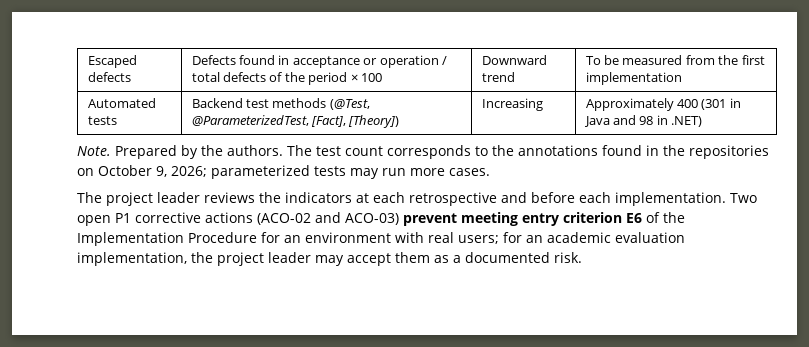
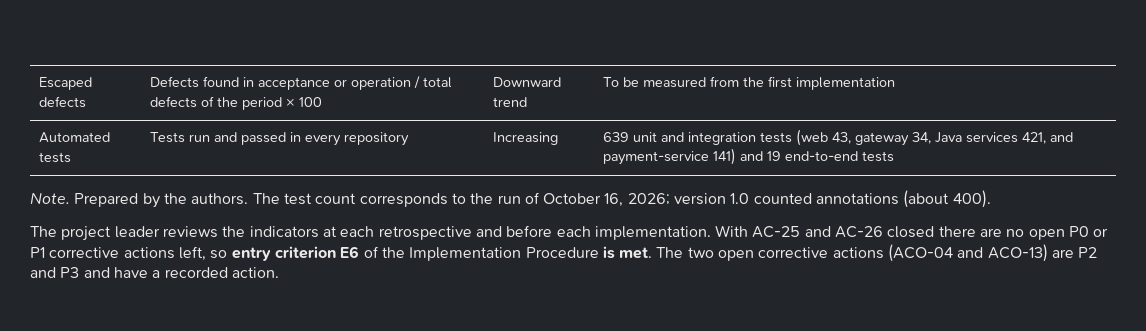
- Automated tests | Backend test methods (@Test, @ParameterizedTest, [Fact], [Theory]) | Increasing | Approximately 400 (301 in Java and 98 in .NET)
+ Automated tests | Tests run and passed in every repository | Increasing | 639 unit and integration tests (web 43, gateway 34, Java services 421, and payment-service 141) and 19 end-to-end tests
- The test count corresponds to the annotations found in the repositories on October 9, 2026; parameterized tests may run more cases.
+ The test count corresponds to the run of October 16, 2026; version 1.0 counted annotations (about 400).
- Two open P1 corrective actions (ACO-02 and ACO-03) prevent meeting entry criterion E6 of the Implementation Procedure for an environment with real users; for an academic evaluation implementation, the project leader may accept them as a documented risk.
+ With AC-25 and AC-26 closed there are no open P0 or P1 corrective actions left, so entry criterion E6 of the Implementation Procedure is met. The two open corrective actions (ACO-04 and ACO-13) are P2 and P3 and have a recorded action.

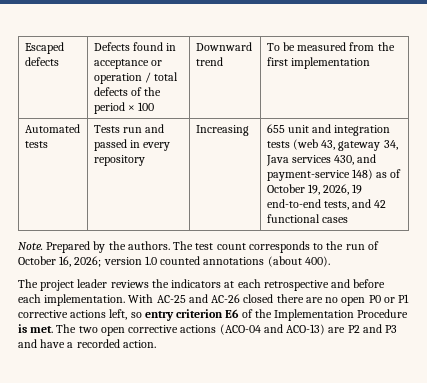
- Automated tests | Tests run and passed in every repository | Increasing | 639 unit and integration tests (web 43, gateway 34, Java services 421, and payment-service 141) and 19 end-to-end tests
+ Automated tests | Tests run and passed in every repository | Increasing | 655 unit and integration tests (web 43, gateway 34, Java services 430, and payment-service 148) as of October 19, 2026, 19 end-to-end tests, and 42 functional cases

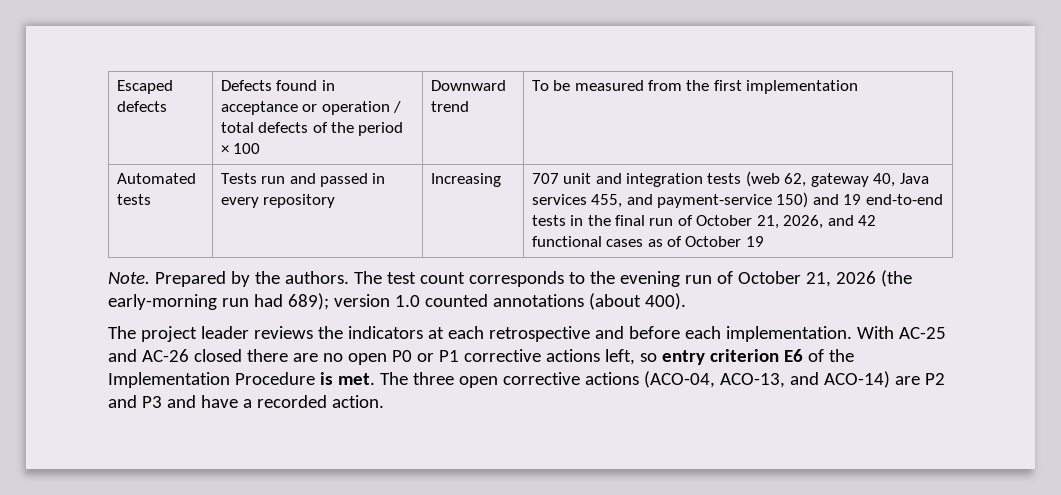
- 655 unit and integration tests (web 43, gateway 34, Java services 430, and payment-service 148) as of October 19, 2026, 19 end-to-end tests, and 42 functional cases
+ 707 unit and integration tests (web 62, gateway 40, Java services 455, and payment-service 150) and 19 end-to-end tests in the final run of October 21, 2026, and 42 functional cases as of October 19
- The test count corresponds to the run of October 16, 2026; version 1.0 counted annotations (about 400).
+ The test count corresponds to the evening run of October 21, 2026 (the early-morning run had 689); version 1.0 counted annotations (about 400).
- The two open corrective actions (ACO-04 and ACO-13) are P2 and P3 and have a recorded action.
+ The three open corrective actions (ACO-04, ACO-13, and ACO-14) are P2 and P3 and have a recorded action.

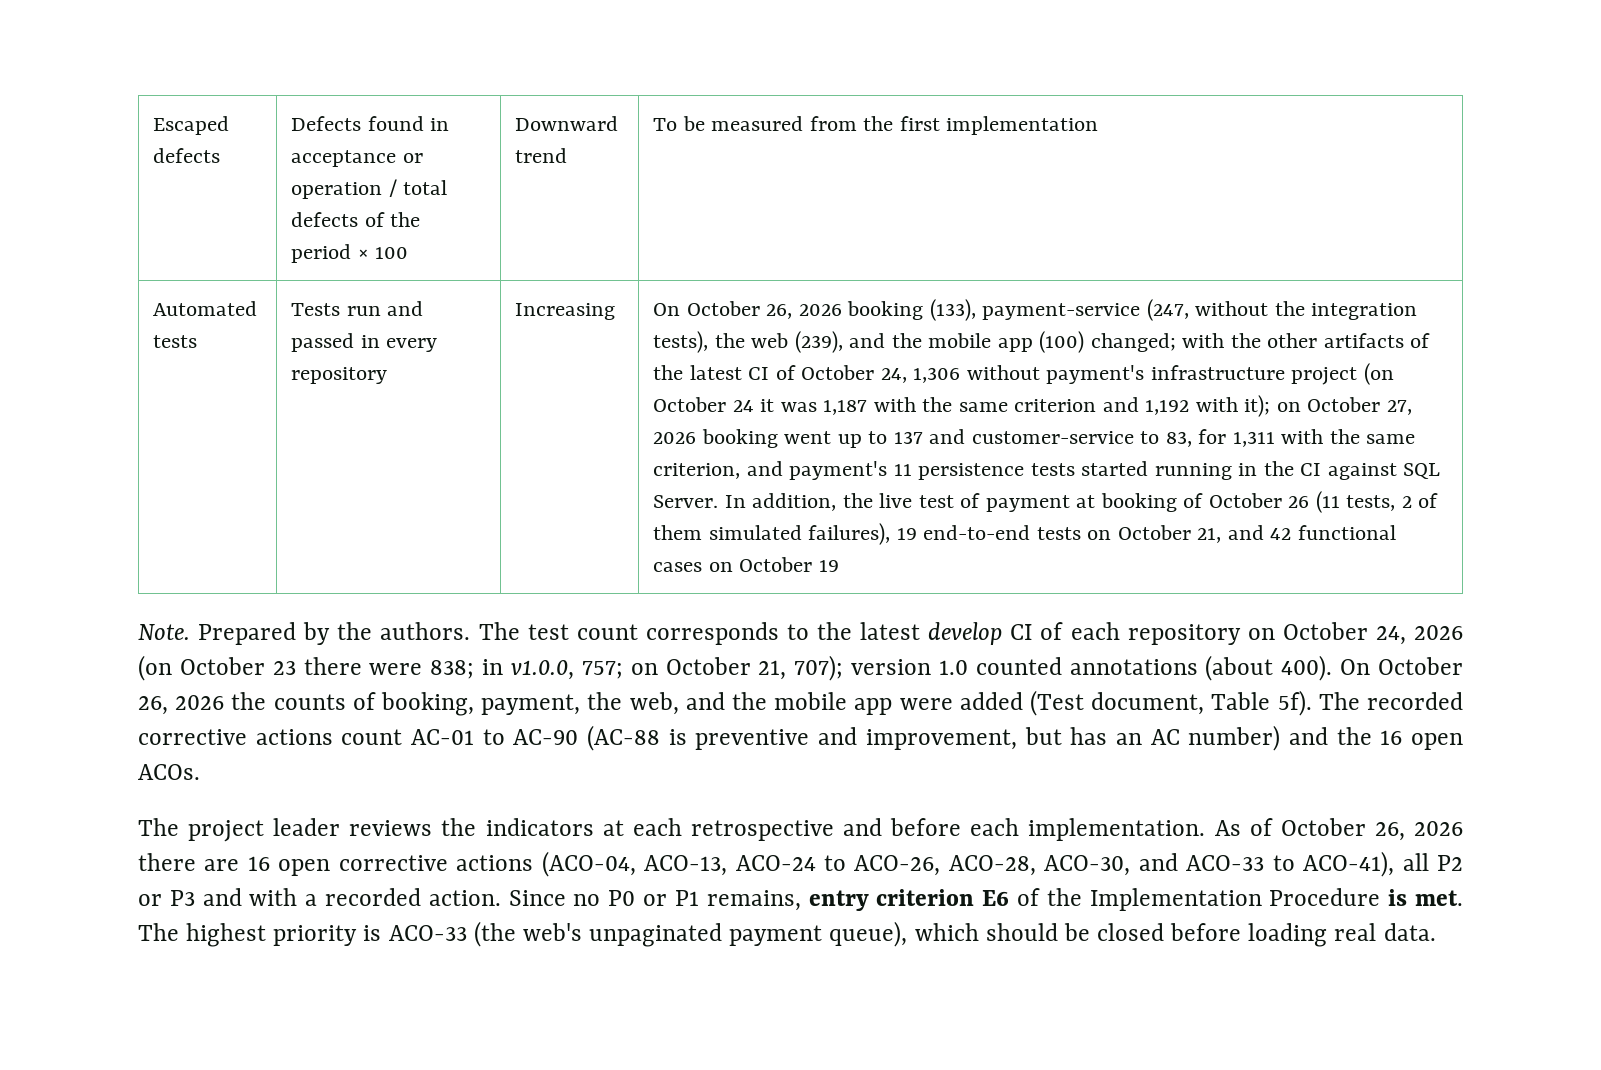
- 707 unit and integration tests (web 62, gateway 40, Java services 455, and payment-service 150) and 19 end-to-end tests in the final run of October 21, 2026, and 42 functional cases as of October 19
+ On October 26, 2026 booking (133), payment-service (247, without the integration tests), the web (239), and the mobile app (100) changed; with the other artifacts of the latest CI of October 24, 1,306 without payment's infrastructure project (on October 24 it was 1,187 with the same criterion and 1,192 with it); on October 27, 2026 booking went up to 137 and customer-service to 83, for 1,311 with the same criterion, and payment's 11 persistence tests started running in the CI against SQL Server. In addition, the live test of payment at booking of October 26 (11 tests, 2 of them simulated failures), 19 end-to-end tests on October 21, and 42 functional cases on October 19
- The test count corresponds to the evening run of October 21, 2026 (the early-morning run had 689); version 1.0 counted annotations (about 400).
+ The test count corresponds to the latest develop CI of each repository on October 24, 2026 (on October 23 there were 838; in v1.0.0, 757; on October 21, 707); version 1.0 counted annotations (about 400). On October 26, 2026 the counts of booking, payment, the web, and the mobile app were added (Test document, Table 5f). The recorded corrective actions count AC-01 to AC-90 (AC-88 is preventive and improvement, but has an AC number) and the 16 open ACOs.
- With AC-25 and AC-26 closed there are no open P0 or P1 corrective actions left, so entry criterion E6 of the Implementation Procedure is met.
+ As of October 26, 2026 there are 16 open corrective actions (ACO-04, ACO-13, ACO-24 to ACO-26, ACO-28, ACO-30, and ACO-33 to ACO-41), all P2 or P3 and with a recorded action. Since no P0 or P1 remains, entry criterion E6 of the Implementation Procedure is met.
- The three open corrective actions (ACO-04, ACO-13, and ACO-14) are P2 and P3 and have a recorded action.
+ The highest priority is ACO-33 (the web's unpaginated payment queue), which should be closed before loading real data.

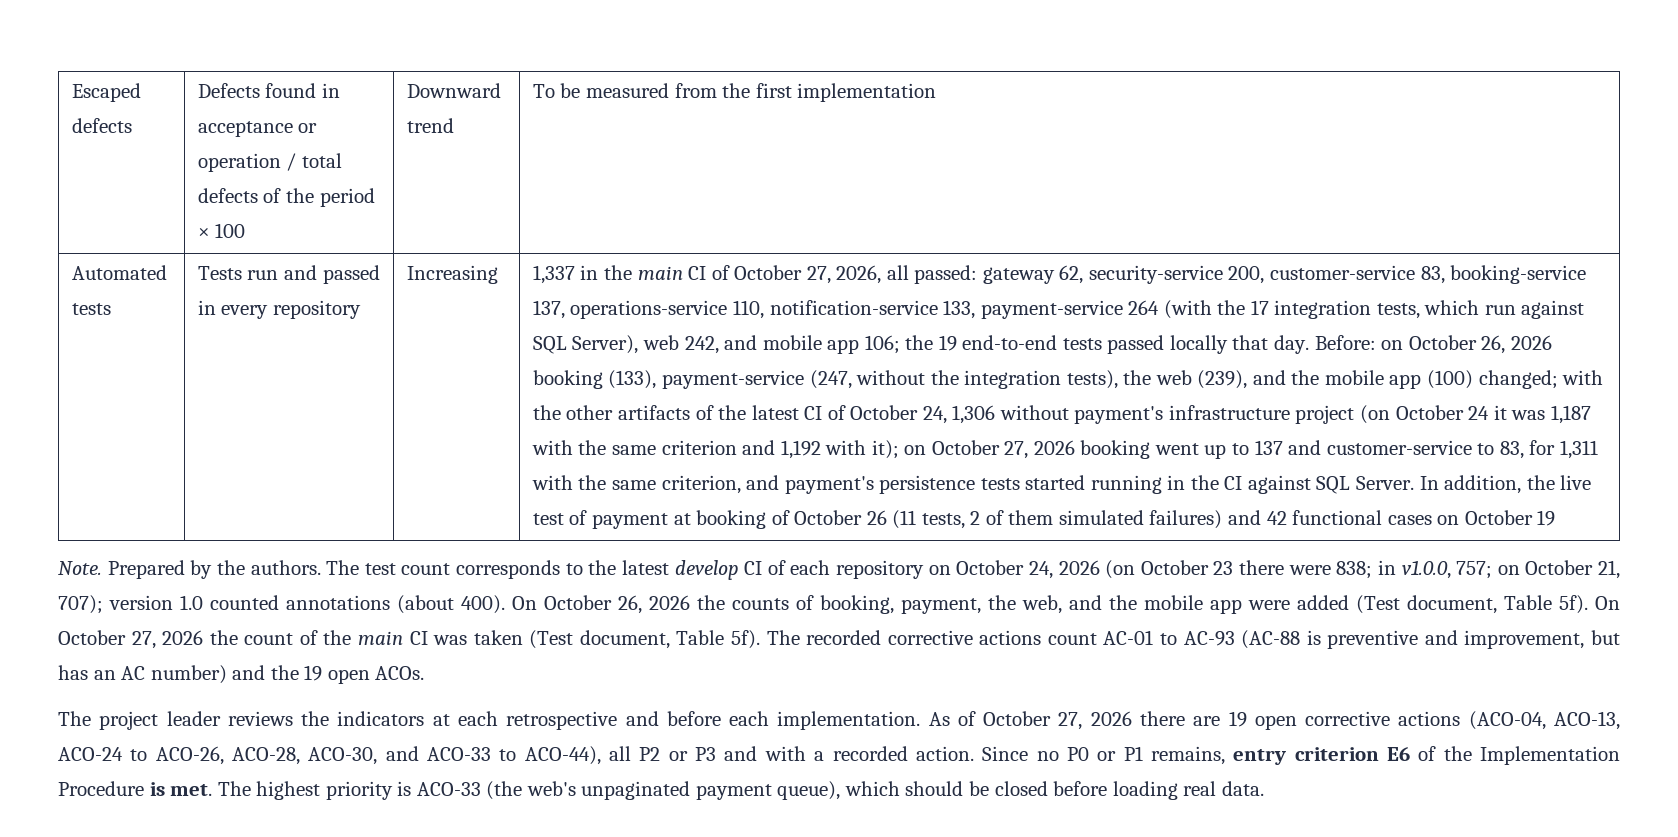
- On October 26, 2026 booking (133), payment-service (247, without the integration tests), the web (239), and the mobile app (100) changed;
+ 1,337 in the main CI of October 27, 2026, all passed: gateway 62, security-service 200, customer-service 83, booking-service 137, operations-service 110, notification-service 133, payment-service 264 (with the 17 integration tests, which run against SQL Server), web 242, and mobile app 106; the 19 end-to-end tests passed locally that day. Before: on October 26, 2026 booking (133), payment-service (247, without the integration tests), the web (239), and the mobile app (100) changed;
- on October 27, 2026 booking went up to 137 and customer-service to 83, for 1,311 with the same criterion, and payment's 11 persistence tests started running in the CI against SQL Server.
+ on October 27, 2026 booking went up to 137 and customer-service to 83, for 1,311 with the same criterion, and payment's persistence tests started running in the CI against SQL Server.
- In addition, the live test of payment at booking of October 26 (11 tests, 2 of them simulated failures), 19 end-to-end tests on October 21, and 42 functional cases on October 19
+ In addition, the live test of payment at booking of October 26 (11 tests, 2 of them simulated failures) and 42 functional cases on October 19
+ On October 27, 2026 the count of the main CI was taken (Test document, Table 5f).
- The recorded corrective actions count AC-01 to AC-90 (AC-88 is preventive and improvement, but has an AC number) and the 16 open ACOs.
+ The recorded corrective actions count AC-01 to AC-93 (AC-88 is preventive and improvement, but has an AC number) and the 19 open ACOs.
- As of October 26, 2026 there are 16 open corrective actions (ACO-04, ACO-13, ACO-24 to ACO-26, ACO-28, ACO-30, and ACO-33 to ACO-41), all P2 or P3 and with a recorded action.
+ As of October 27, 2026 there are 19 open corrective actions (ACO-04, ACO-13, ACO-24 to ACO-26, ACO-28, ACO-30, and ACO-33 to ACO-44), all P2 or P3 and with a recorded action.

